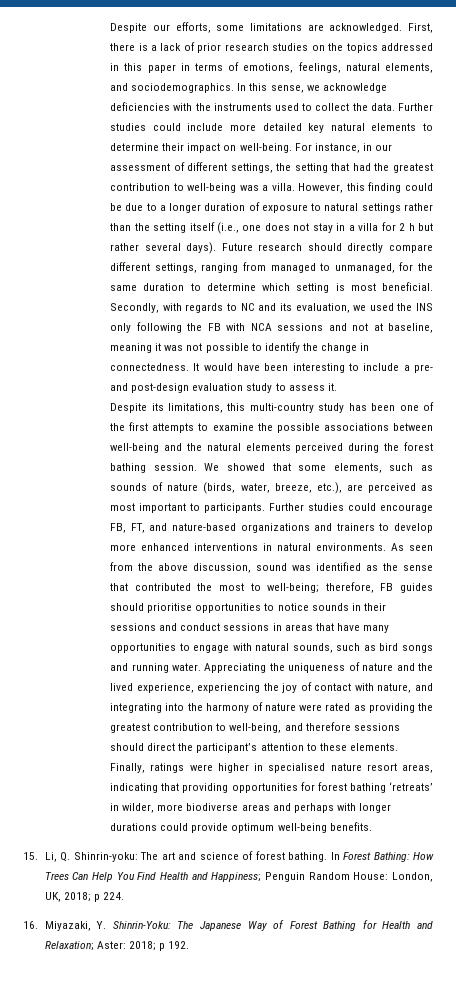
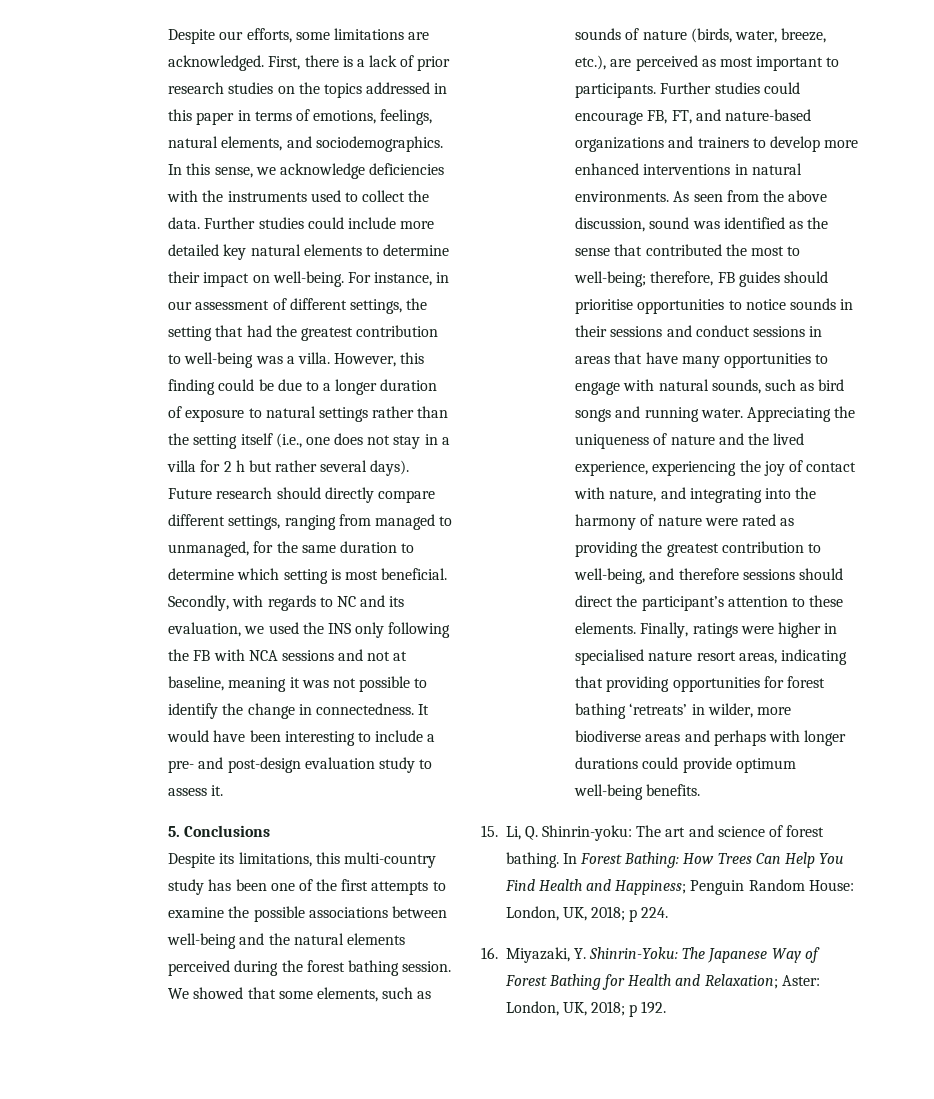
+ 5. Conclusions
- 16. Miyazaki, Y. Shinrin-Yoku: The Japanese Way of Forest Bathing for Health and Relaxation; Aster: 2018; p 192.
+ 16. Miyazaki, Y. Shinrin-Yoku: The Japanese Way of Forest Bathing for Health and Relaxation; Aster: London, UK, 2018; p 192.

